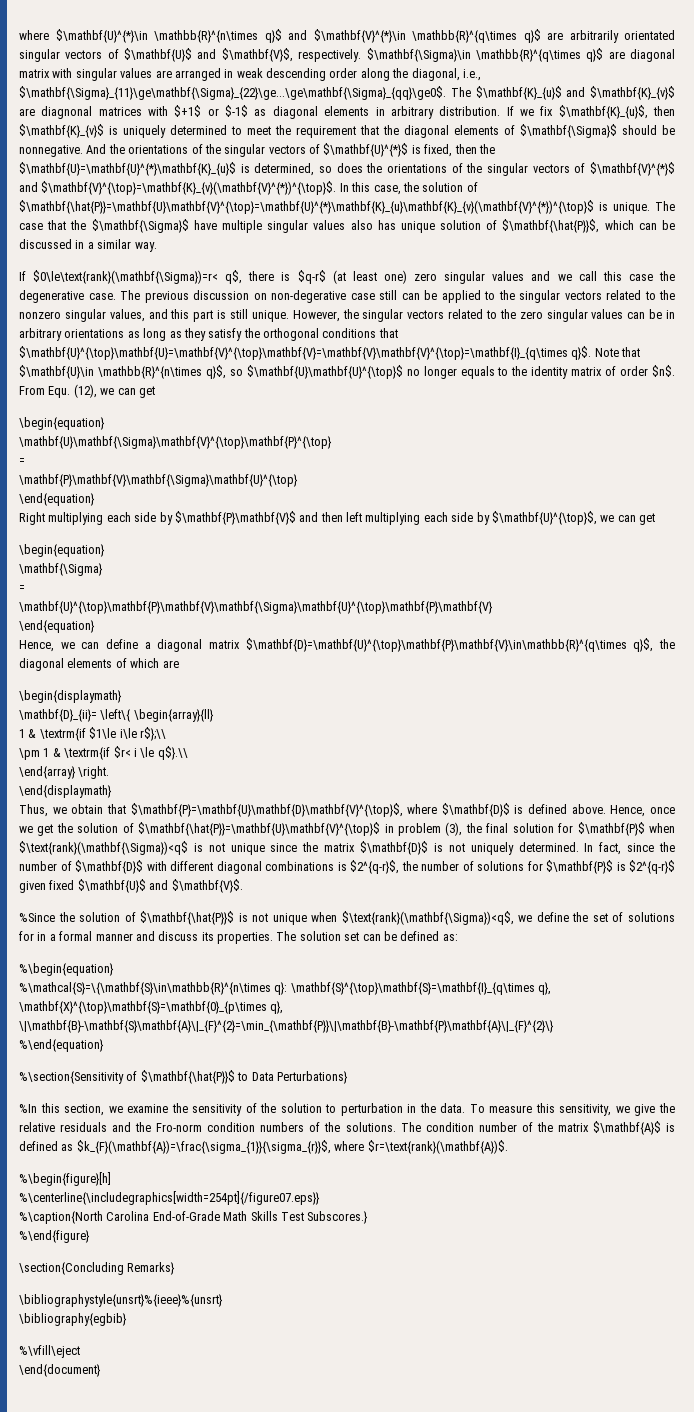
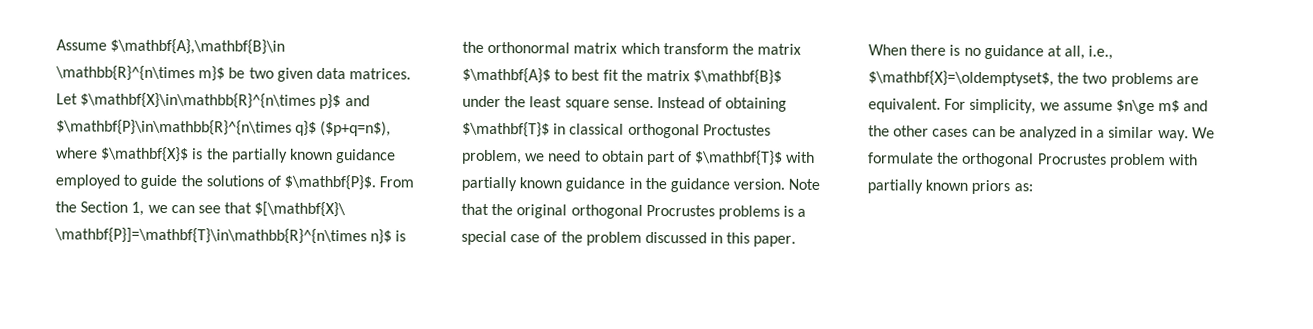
- where $\mathbf{U}^{*}\in \mathbb{R}^{n\times q}$ and $\mathbf{V}^{*}\in \mathbb{R}^{q\times q}$ are arbitrarily orientated singular vectors of $\mathbf{U}$ and $\mathbf{V}$, respectively. $\mathbf{\Sigma}\in \mathbb{R}^{q\times q}$ are diagonal matrix with singular values are arranged in weak descending order along the diagonal, i.e., $\mathbf{\Sigma}_{11}\ge\mathbf{\Sigma}_{22}\ge...\ge\mathbf{\Sigma}_{qq}\ge0$. The $\mathbf{K}_{u}$ and $\mathbf{K}_{v}$ are diagnonal matrices with $+1$ or $-1$ as diagonal elements in arbitrary distribution. If we fix $\mathbf{K}_{u}$, then $\mathbf{K}_{v}$ is uniquely determined to meet the requirement that the diagonal elements of $\mathbf{\Sigma}$ should be nonnegative. And the orientations of the singular vectors of $\mathbf{U}^{*}$ is fixed, then the $\mathbf{U}=\mathbf{U}^{*}\mathbf{K}_{u}$ is determined, so does the orientations of the singular vectors of $\mathbf{V}^{*}$ and $\mathbf{V}^{\top}=\mathbf{K}_{v}(\mathbf{V}^{*})^{\top}$. In this case, the solution of $\mathbf{\hat{P}}=\mathbf{U}\mathbf{V}^{\top}=\mathbf{U}^{*}\mathbf{K}_{u}\mathbf{K}_{v}(\mathbf{V}^{*})^{\top}$ is unique. The case that the $\mathbf{\Sigma}$ have multiple singular values also has unique solution of $\mathbf{\hat{P}}$, which can be discussed in a similar way.
- If $0\le\text{rank}(\mathbf{\Sigma})=r< q$, there is $q-r$ (at least one) zero singular values and we call this case the degenerative case. The previous discussion on non-degerative case still can be applied to the singular vectors related to the nonzero singular values, and this part is still unique. However, the singular vectors related to the zero singular values can be in arbitrary orientations as long as they satisfy the orthogonal conditions that $\mathbf{U}^{\top}\mathbf{U}=\mathbf{V}^{\top}\mathbf{V}=\mathbf{V}\mathbf{V}^{\top}=\mathbf{I}_{q\times q}$. Note that $\mathbf{U}\in \mathbb{R}^{n\times q}$, so $\mathbf{U}\mathbf{U}^{\top}$ no longer equals to the identity matrix of order $n$. From Equ. (12), we can get
- \begin{equation}
- \mathbf{U}\mathbf{\Sigma}\mathbf{V}^{\top}\mathbf{P}^{\top}
- =
- \mathbf{P}\mathbf{V}\mathbf{\Sigma}\mathbf{U}^{\top}
- \end{equation}
- Right multiplying each side by $\mathbf{P}\mathbf{V}$ and then left multiplying each side by $\mathbf{U}^{\top}$, we can get
- \begin{equation}
- \mathbf{\Sigma}
- =
- \mathbf{U}^{\top}\mathbf{P}\mathbf{V}\mathbf{\Sigma}\mathbf{U}^{\top}\mathbf{P}\mathbf{V}
- \end{equation}
- Hence, we can define a diagonal matrix $\mathbf{D}=\mathbf{U}^{\top}\mathbf{P}\mathbf{V}\in\mathbb{R}^{q\times q}$, the diagonal elements of which are
- \begin{displaymath}
- \mathbf{D}_{ii}= \left\{ \begin{array}{ll}
- 1 & \textrm{if $1\le i\le r$};\\
- \pm 1 & \textrm{if $r< i \le q$}.\\
- \end{array} \right.
- \end{displaymath}
- Thus, we obtain that $\mathbf{P}=\mathbf{U}\mathbf{D}\mathbf{V}^{\top}$, where $\mathbf{D}$ is defined above. Hence, once we get the solution of $\mathbf{\hat{P}}=\mathbf{U}\mathbf{V}^{\top}$ in problem (3), the final solution for $\mathbf{P}$ when $\text{rank}(\mathbf{\Sigma})<q$ is not unique since the matrix $\mathbf{D}$ is not uniquely determined. In fact, since the number of $\mathbf{D}$ with different diagonal combinations is $2^{q-r}$, the number of solutions for $\mathbf{P}$ is $2^{q-r}$ given fixed $\mathbf{U}$ and $\mathbf{V}$.
- %Since the solution of $\mathbf{\hat{P}}$ is not unique when $\text{rank}(\mathbf{\Sigma})<q$, we define the set of solutions for in a formal manner and discuss its properties. The solution set can be defined as:
- %\begin{equation}
- %\mathcal{S}=\{\mathbf{S}\in\mathbb{R}^{n\times q}: \mathbf{S}^{\top}\mathbf{S}=\mathbf{I}_{q\times q}, \mathbf{X}^{\top}\mathbf{S}=\mathbf{0}_{p\times q}, \|\mathbf{B}-\mathbf{S}\mathbf{A}\|_{F}^{2}=\min_{\mathbf{P}}\|\mathbf{B}-\mathbf{P}\mathbf{A}\|_{F}^{2}\}
- %\end{equation}
- %\section{Sensitivity of $\mathbf{\hat{P}}$ to Data Perturbations}
- %In this section, we examine the sensitivity of the solution to perturbation in the data. To measure this sensitivity, we give the relative residuals and the Fro-norm condition numbers of the solutions. The condition number of the matrix $\mathbf{A}$ is defined as $k_{F}(\mathbf{A})=\frac{\sigma_{1}}{\sigma_{r}}$, where $r=\text{rank}(\mathbf{A})$.
- %\begin{figure}[h]
- %\centerline{\includegraphics[width=254pt]{/figure07.eps}}
- %\caption{North Carolina End-of-Grade Math Skills Test Subscores.}
- %\end{figure}
- \section{Concluding Remarks}
- \bibliographystyle{unsrt}%{ieee}%{unsrt}
- \bibliography{egbib}
- %\vfill\eject
- \end{document}
+ Assume $\mathbf{A},\mathbf{B}\in \mathbb{R}^{n\times m}$ be two given data matrices. Let $\mathbf{X}\in\mathbb{R}^{n\times p}$ and $\mathbf{P}\in\mathbb{R}^{n\times q}$ ($p+q=n$), where $\mathbf{X}$ is the partially known guidance employed to guide the solutions of $\mathbf{P}$. From the Section 1, we can see that $[\mathbf{X}\ \mathbf{P}]=\mathbf{T}\in\mathbb{R}^{n\times n}$ is the orthonormal matrix which transform the matrix $\mathbf{A}$ to best fit the matrix $\mathbf{B}$ under the least square sense. Instead of obtaining $\mathbf{T}$ in classical orthogonal Proctustes problem, we need to obtain part of $\mathbf{T}$ with partially known guidance in the guidance version. Note that the original orthogonal Procrustes problems is a special case of the problem discussed in this paper. When there is no guidance at all, i.e., $\mathbf{X}=\oldemptyset$, the two problems are equivalent. For simplicity, we assume $n\ge m$ and the other cases can be analyzed in a similar way. We formulate the orthogonal Procrustes problem with partially known priors as:

